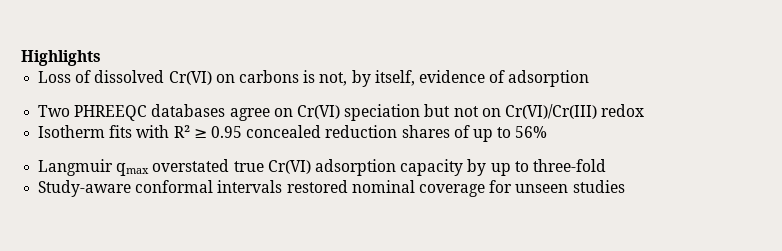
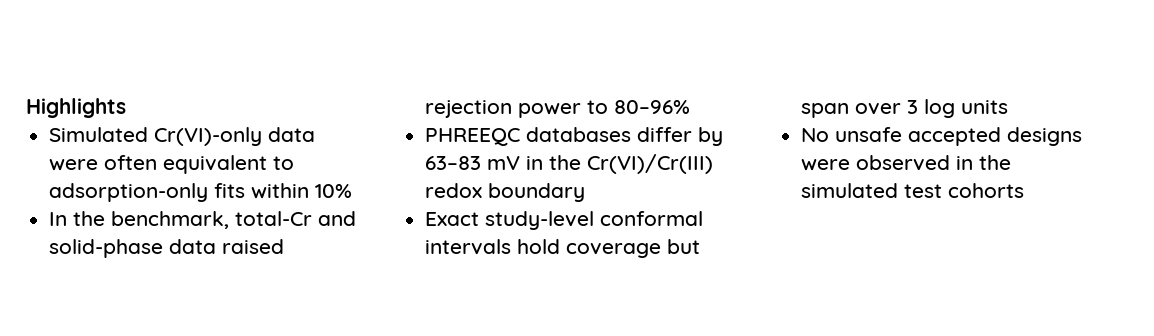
- Loss of dissolved Cr(VI) on carbons is not, by itself, evidence of adsorption
- Two PHREEQC databases agree on Cr(VI) speciation but not on Cr(VI)/Cr(III) redox
- Isotherm fits with R² ≥ 0.95 concealed reduction shares of up to 56%
- Langmuir qmax overstated true Cr(VI) adsorption capacity by up to three-fold
- Study-aware conformal intervals restored nominal coverage for unseen studies
+ Simulated Cr(VI)-only data were often equivalent to adsorption-only fits within 10%
+ In the benchmark, total-Cr and solid-phase data raised rejection power to 80–96%
+ PHREEQC databases differ by 63–83 mV in the Cr(VI)/Cr(III) redox boundary
+ Exact study-level conformal intervals hold coverage but span over 3 log units
+ No unsafe accepted designs were observed in the simulated test cohorts

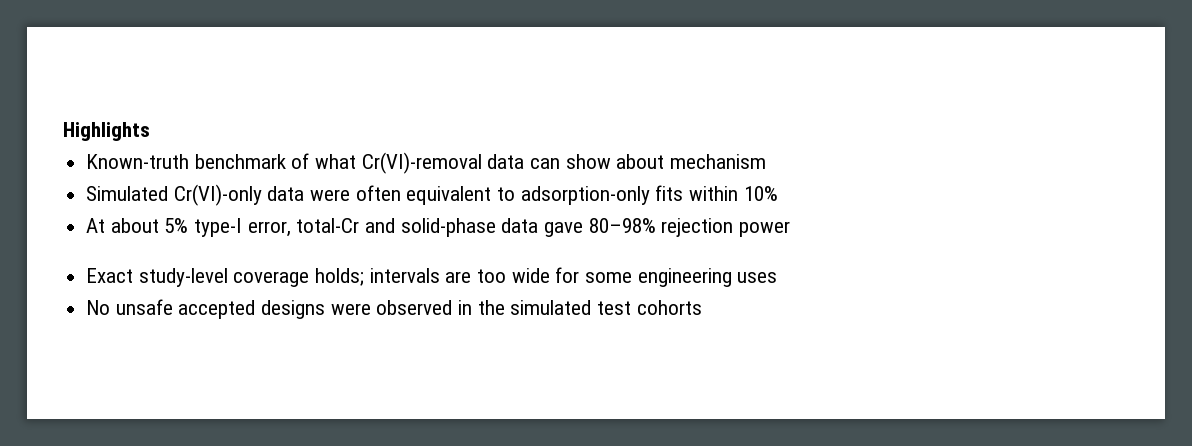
+ Known-truth benchmark of what Cr(VI)-removal data can show about mechanism
- In the benchmark, total-Cr and solid-phase data raised rejection power to 80–96%
- PHREEQC databases differ by 63–83 mV in the Cr(VI)/Cr(III) redox boundary
- Exact study-level conformal intervals hold coverage but span over 3 log units
+ At about 5% type-I error, total-Cr and solid-phase data gave 80–98% rejection power
+ Exact study-level coverage holds; intervals are too wide for some engineering uses

